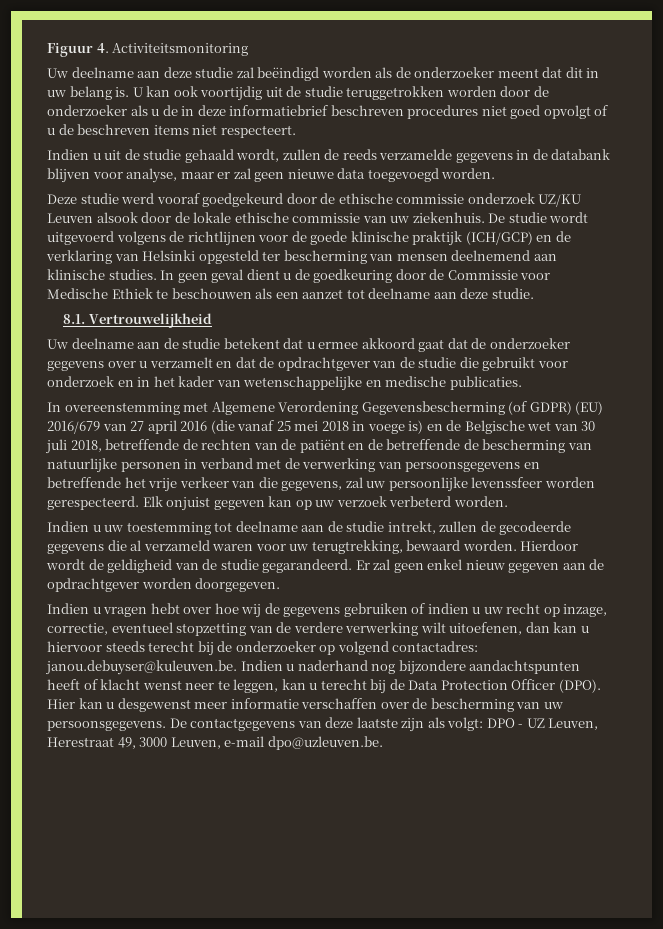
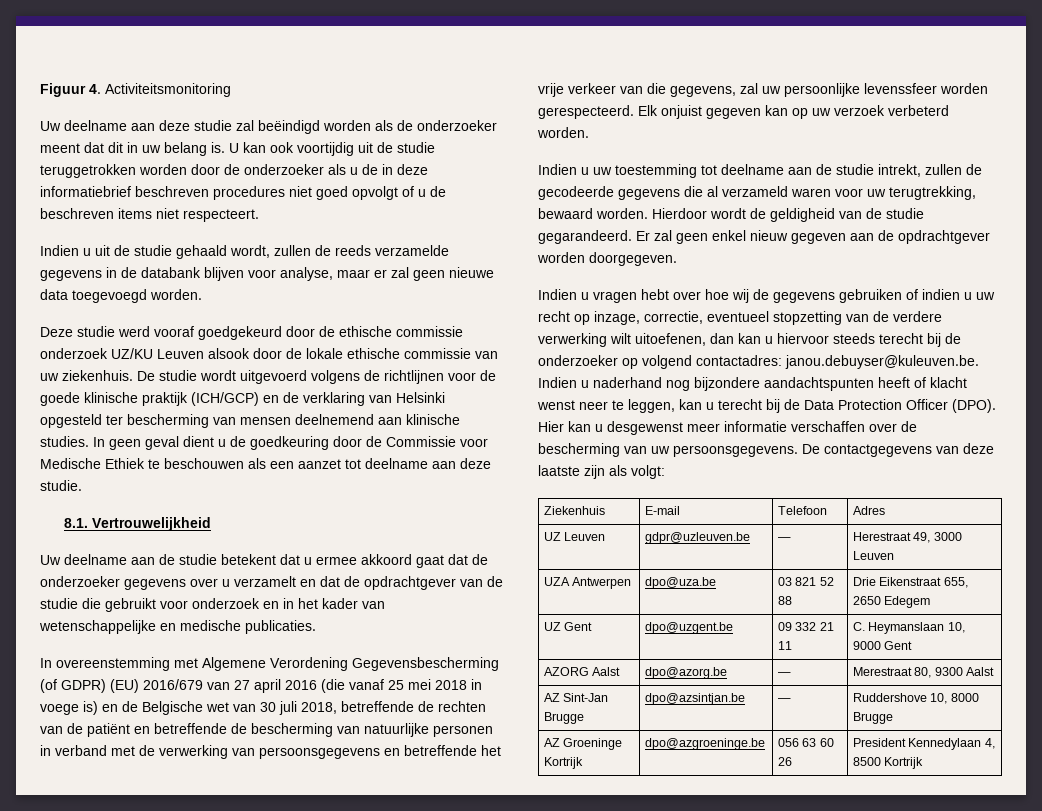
- In overeenstemming met Algemene Verordening Gegevensbescherming (of GDPR) (EU) 2016/679 van 27 april 2016 (die vanaf 25 mei 2018 in voege is) en de Belgische wet van 30 juli 2018, betreffende de rechten van de patiënt en de betreffende de bescherming van natuurlijke personen in verband met de verwerking van persoonsgegevens en betreffende het vrije verkeer van die gegevens, zal uw persoonlijke levenssfeer worden gerespecteerd.
+ In overeenstemming met Algemene Verordening Gegevensbescherming (of GDPR) (EU) 2016/679 van 27 april 2016 (die vanaf 25 mei 2018 in voege is) en de Belgische wet van 30 juli 2018, betreffende de rechten van de patiënt en betreffende de bescherming van natuurlijke personen in verband met de verwerking van persoonsgegevens en betreffende het vrije verkeer van die gegevens, zal uw persoonlijke levenssfeer worden gerespecteerd.
- De contactgegevens van deze laatste zijn als volgt: DPO - UZ Leuven, Herestraat 49, 3000 Leuven, e-mail dpo@uzleuven.be.
+ De contactgegevens van deze laatste zijn als volgt:
+ Ziekenhuis | E-mail | Telefoon | Adres
+ UZ Leuven | gdpr@uzleuven.be | — | Herestraat 49, 3000 Leuven
+ UZA Antwerpen | dpo@uza.be | 03 821 52 88 | Drie Eikenstraat 655, 2650 Edegem
+ UZ Gent | dpo@uzgent.be | 09 332 21 11 | C. Heymanslaan 10, 9000 Gent
+ AZORG Aalst | dpo@azorg.be | — | Merestraat 80, 9300 Aalst
+ AZ Sint-Jan Brugge | dpo@azsintjan.be | — | Ruddershove 10, 8000 Brugge
+ AZ Groeninge Kortrijk | dpo@azgroeninge.be | 056 63 60 26 | President Kennedylaan 4, 8500 Kortrijk

